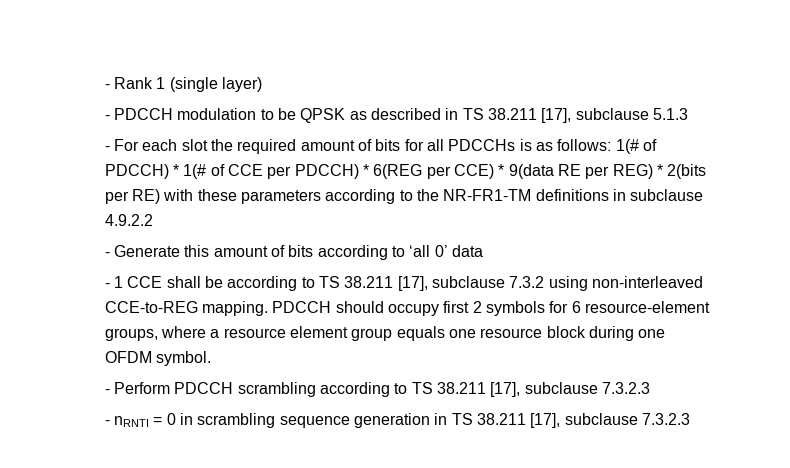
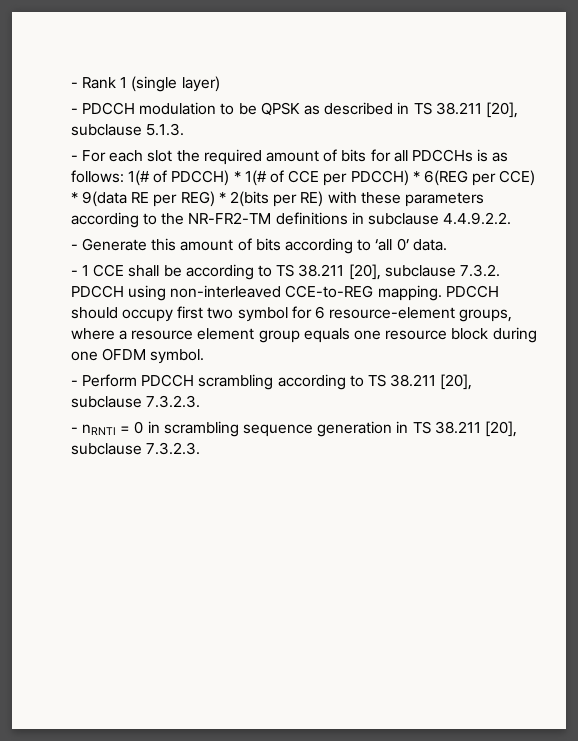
- - PDCCH modulation to be QPSK as described in TS 38.211 [17], subclause 5.1.3
+ - PDCCH modulation to be QPSK as described in TS 38.211 [20], subclause 5.1.3.
- - For each slot the required amount of bits for all PDCCHs is as follows: 1(# of PDCCH) * 1(# of CCE per PDCCH) * 6(REG per CCE) * 9(data RE per REG) * 2(bits per RE) with these parameters according to the NR-FR1-TM definitions in subclause 4.9.2.2
+ - For each slot the required amount of bits for all PDCCHs is as follows: 1(# of PDCCH) * 1(# of CCE per PDCCH) * 6(REG per CCE) * 9(data RE per REG) * 2(bits per RE) with these parameters according to the NR-FR2-TM definitions in subclause 4.4.9.2.2.
- - Generate this amount of bits according to ‘all 0’ data
+ - Generate this amount of bits according to ‘all 0’ data.
- - 1 CCE shall be according to TS 38.211 [17], subclause 7.3.2 using non-interleaved CCE-to-REG mapping.
+ - 1 CCE shall be according to TS 38.211 [20], subclause 7.3.2. PDCCH using non-interleaved CCE-to-REG mapping.
- PDCCH should occupy first 2 symbols for 6 resource-element groups, where a resource element group equals one resource block during one OFDM symbol.
+ PDCCH should occupy first two symbol for 6 resource-element groups, where a resource element group equals one resource block during one OFDM symbol.
- - Perform PDCCH scrambling according to TS 38.211 [17], subclause 7.3.2.3
+ - Perform PDCCH scrambling according to TS 38.211 [20], subclause 7.3.2.3.
- - nRNTI = 0 in scrambling sequence generation in TS 38.211 [17], subclause 7.3.2.3
+ - nRNTI = 0 in scrambling sequence generation in TS 38.211 [20], subclause 7.3.2.3.

